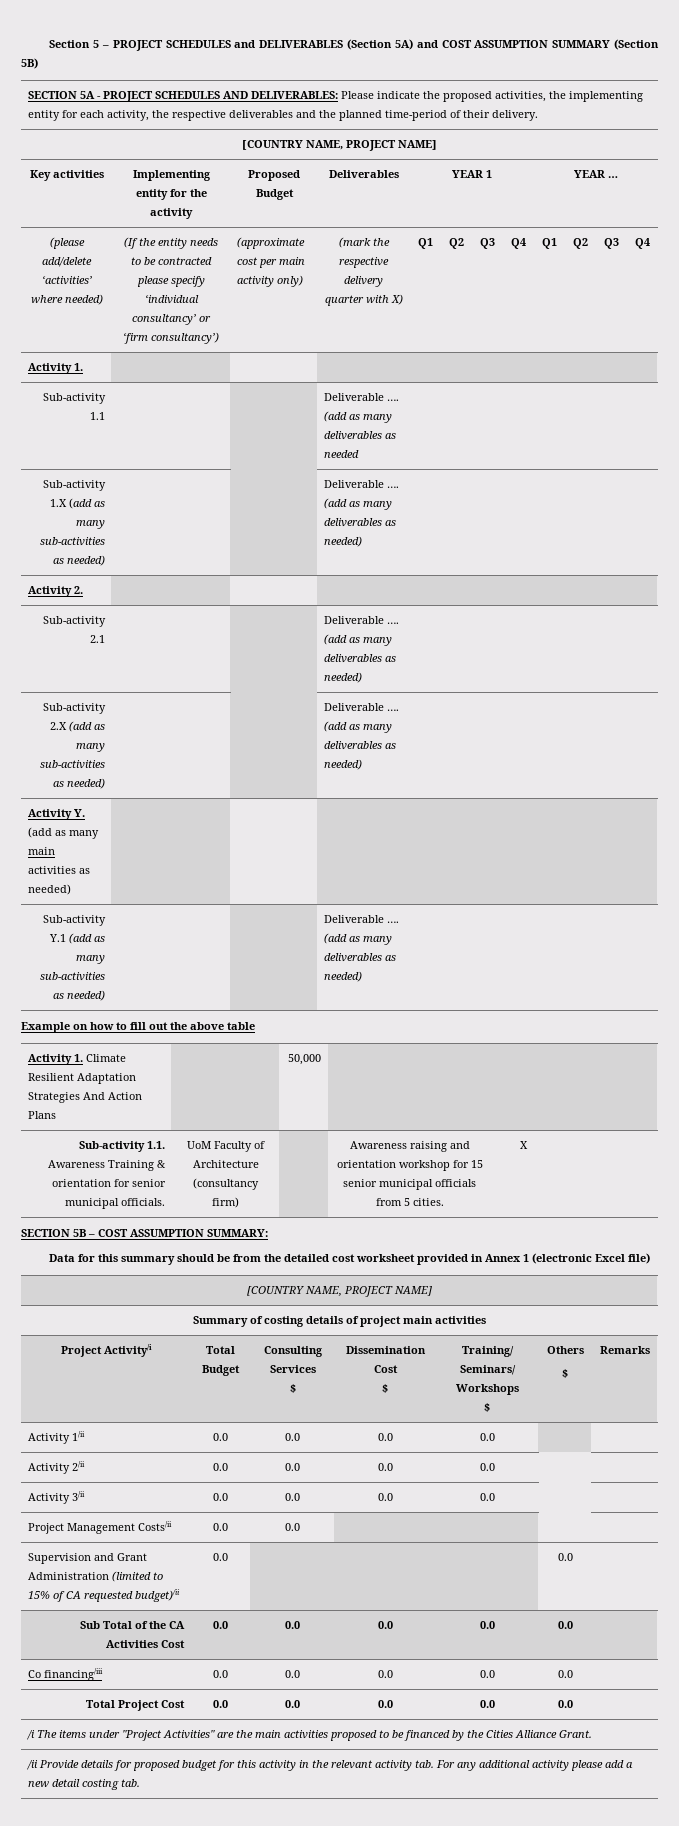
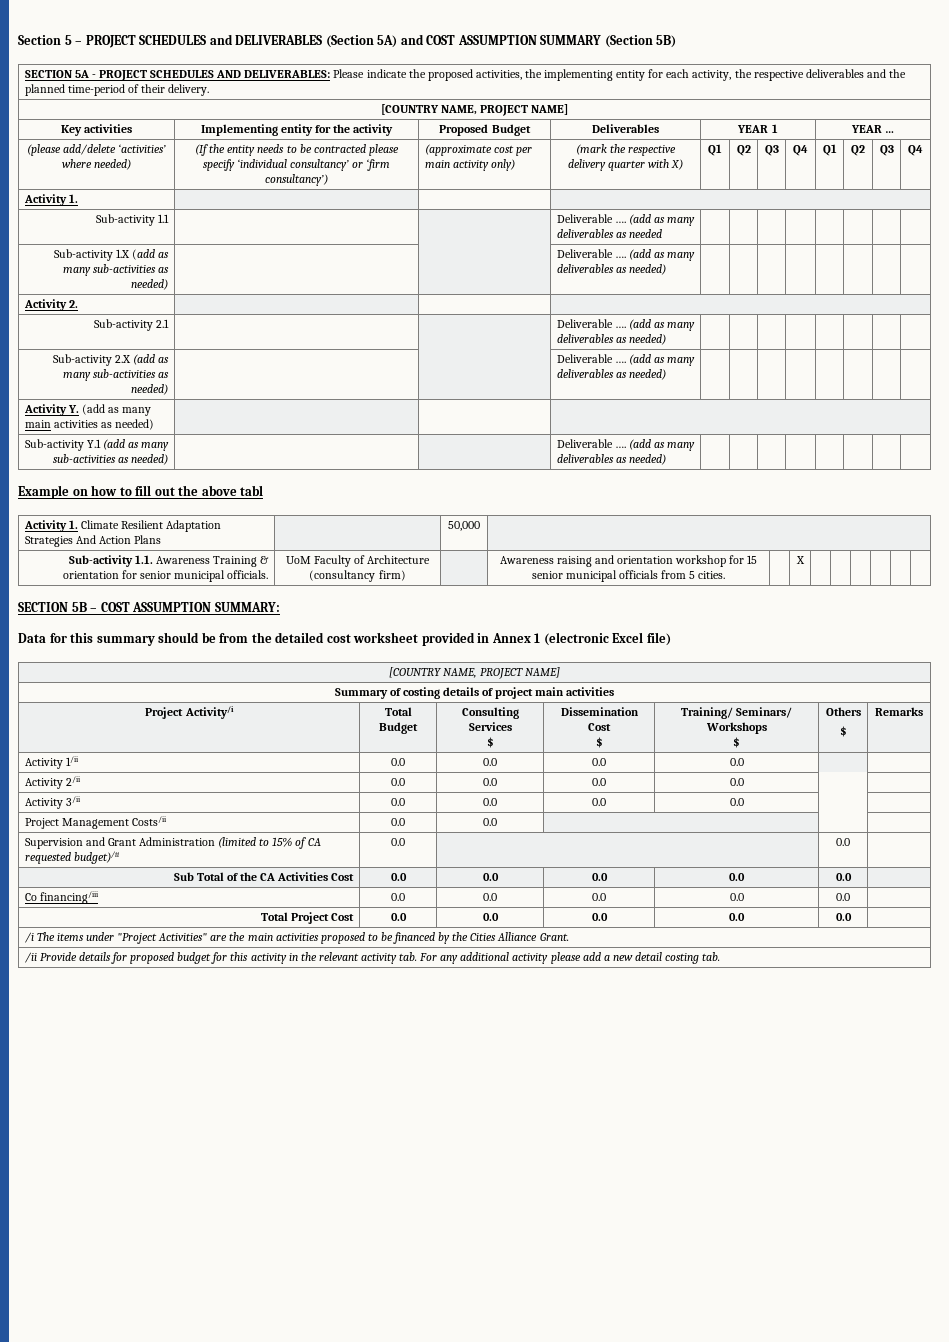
- Example on how to fill out the above table
+ Example on how to fill out the above tabl

